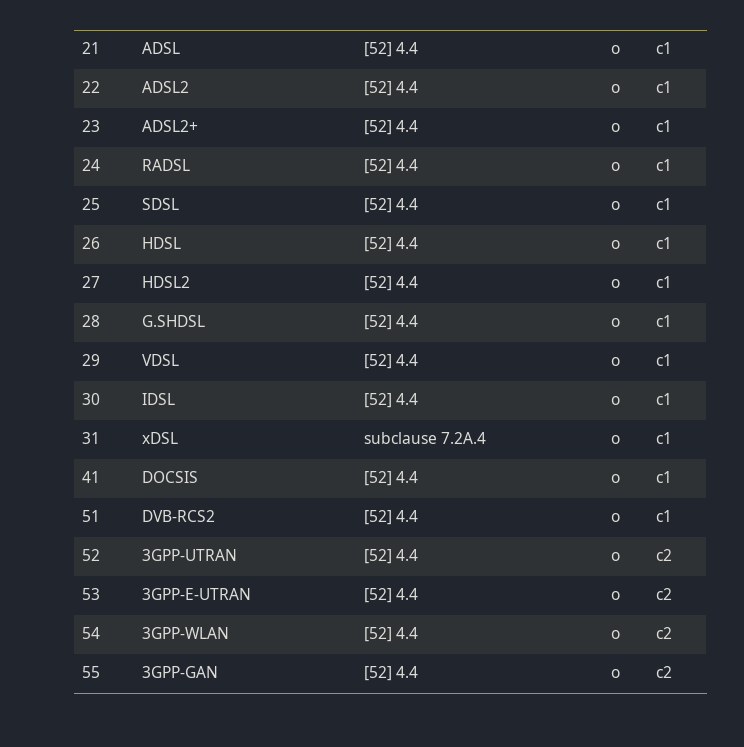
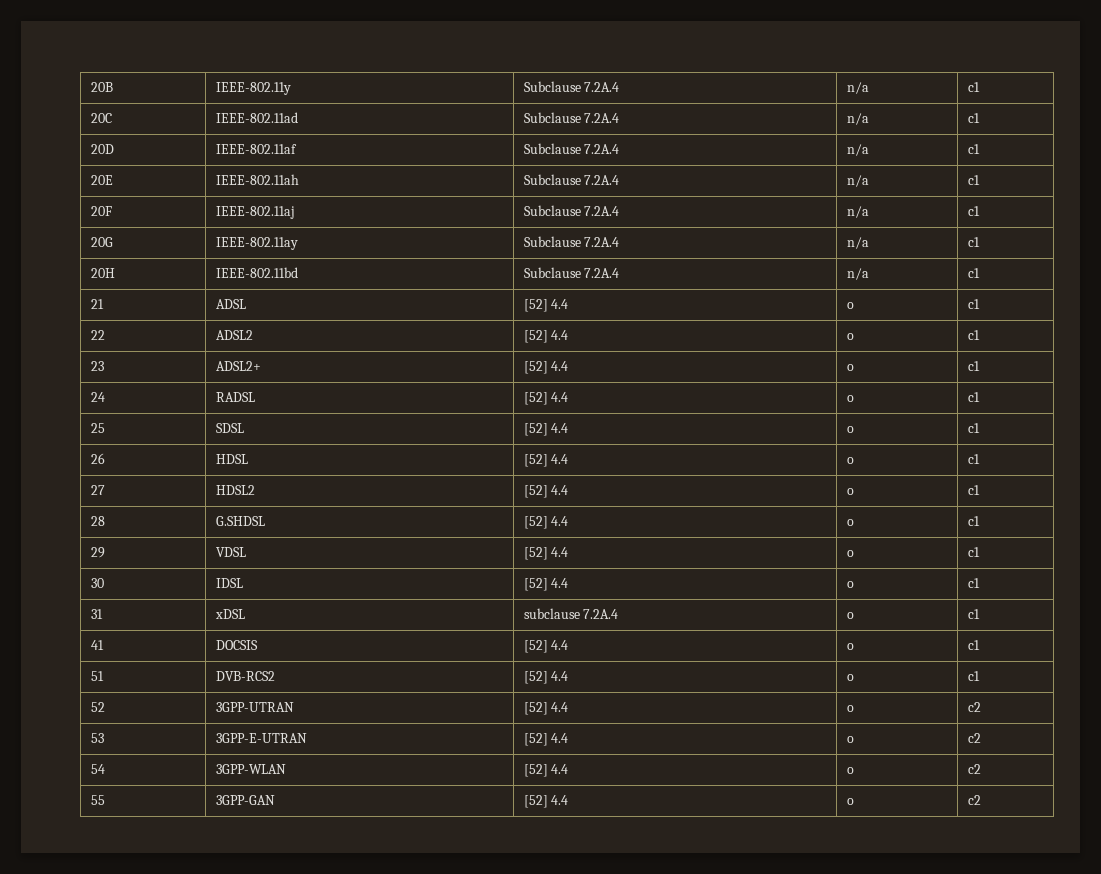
+ 20B | IEEE-802.11y | Subclause 7.2A.4 | n/a | c1
+ 20C | IEEE-802.11ad | Subclause 7.2A.4 | n/a | c1
+ 20D | IEEE-802.11af | Subclause 7.2A.4 | n/a | c1
+ 20E | IEEE-802.11ah | Subclause 7.2A.4 | n/a | c1
+ 20F | IEEE-802.11aj | Subclause 7.2A.4 | n/a | c1
+ 20G | IEEE-802.11ay | Subclause 7.2A.4 | n/a | c1
+ 20H | IEEE-802.11bd | Subclause 7.2A.4 | n/a | c1

